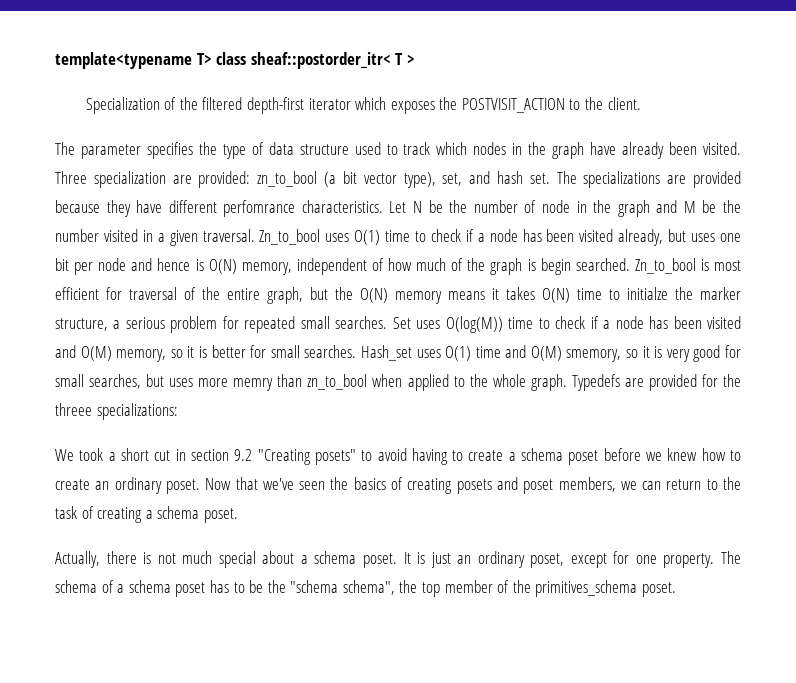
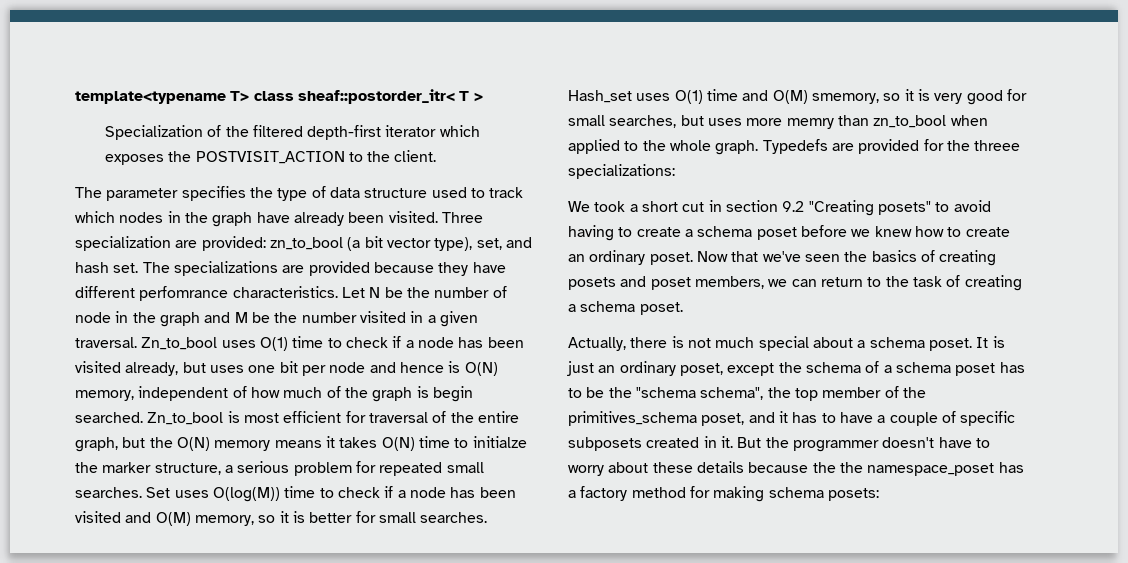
- It is just an ordinary poset, except for one property. The schema of a schema poset has to be the "schema schema", the top member of the primitives_schema poset.
+ It is just an ordinary poset, except the schema of a schema poset has to be the "schema schema", the top member of the primitives_schema poset, and it has to have a couple of specific subposets created in it. But the programmer doesn't have to worry about these details because the the namespace_poset has a factory method for making schema posets:

